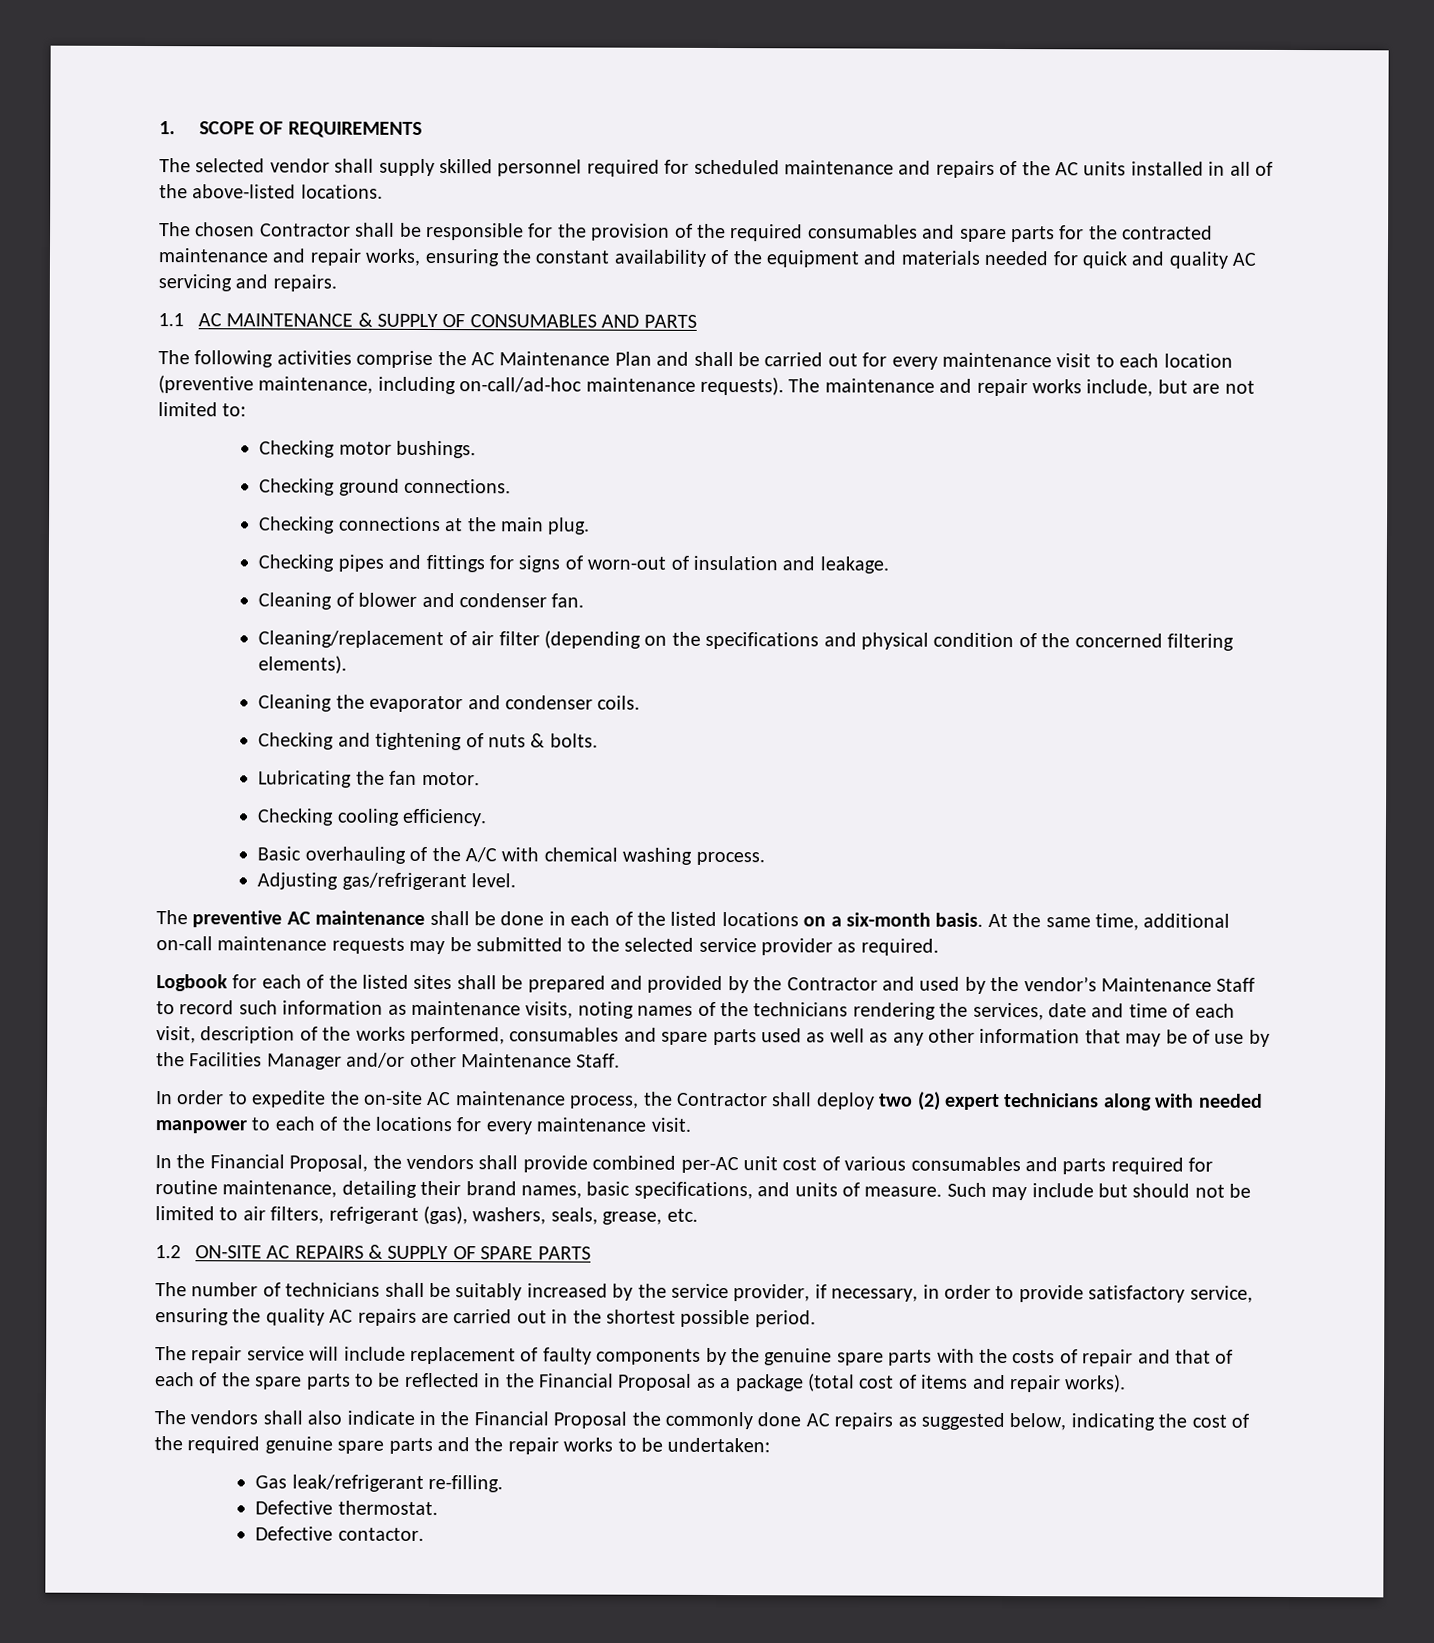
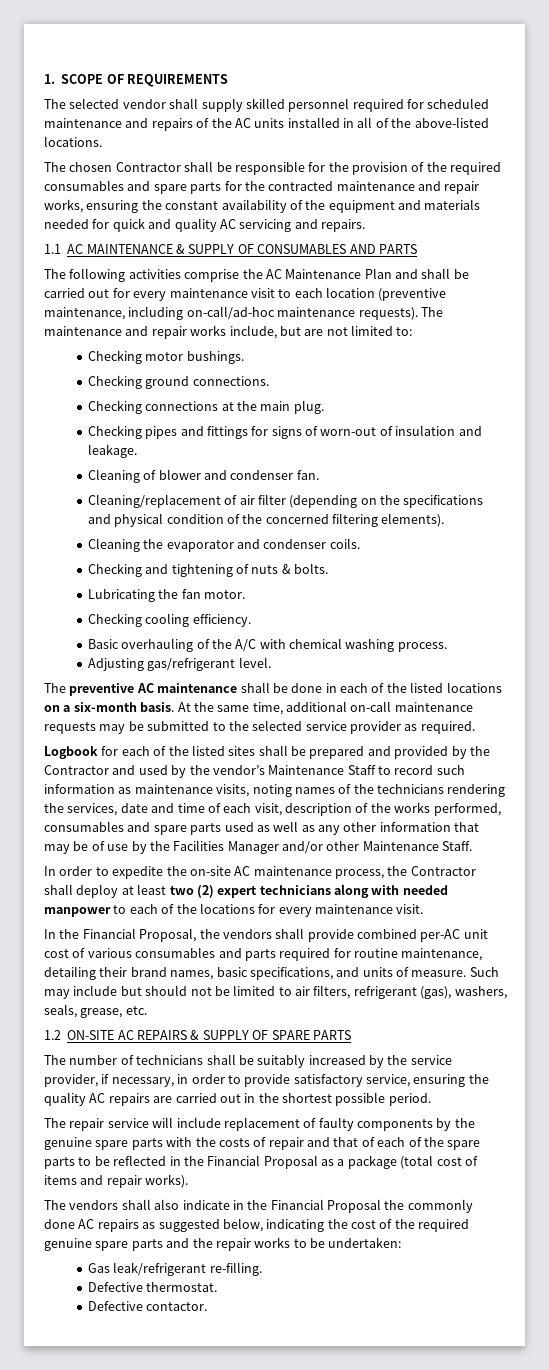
- In order to expedite the on-site AC maintenance process, the Contractor shall deploy two (2) expert technicians along with needed manpower to each of the locations for every maintenance visit.
+ In order to expedite the on-site AC maintenance process, the Contractor shall deploy at least two (2) expert technicians along with needed manpower to each of the locations for every maintenance visit.

